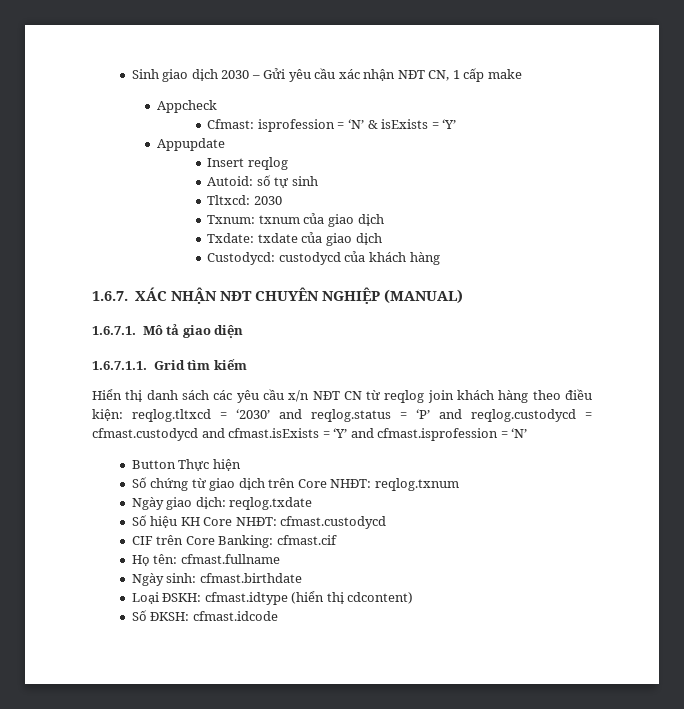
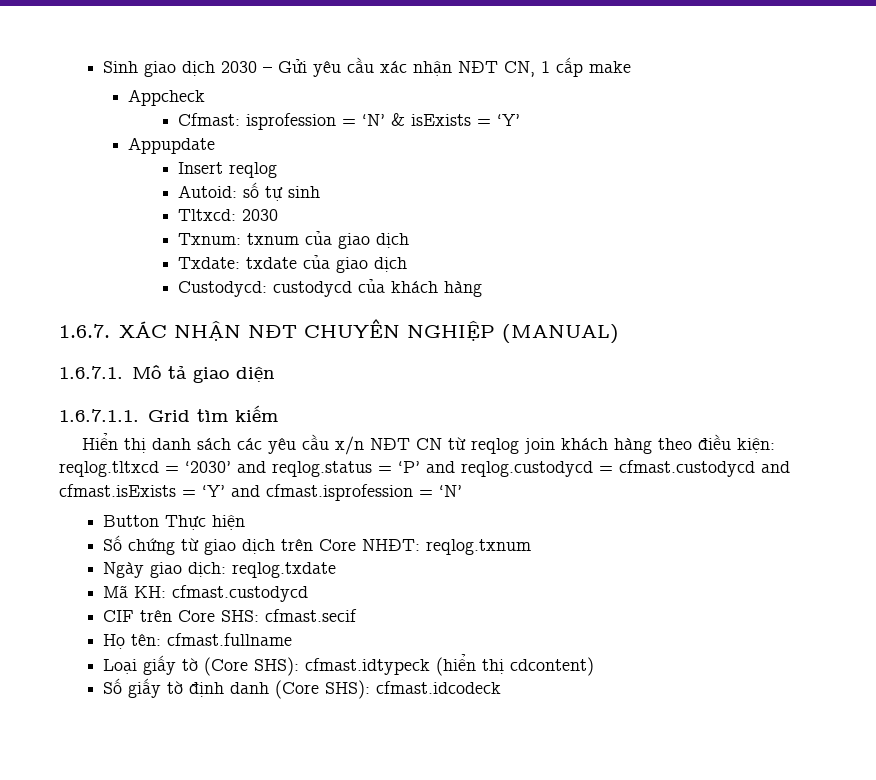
- Số hiệu KH Core NHĐT: cfmast.custodycd
+ Mã KH: cfmast.custodycd
- CIF trên Core Banking: cfmast.cif
+ CIF trên Core SHS: cfmast.secif
- Ngày sinh: cfmast.birthdate
- Loại ĐSKH: cfmast.idtype (hiển thị cdcontent)
- Số ĐKSH: cfmast.idcode
+ Loại giấy tờ (Core SHS): cfmast.idtypeck (hiển thị cdcontent)
+ Số giấy tờ định danh (Core SHS): cfmast.idcodeck

